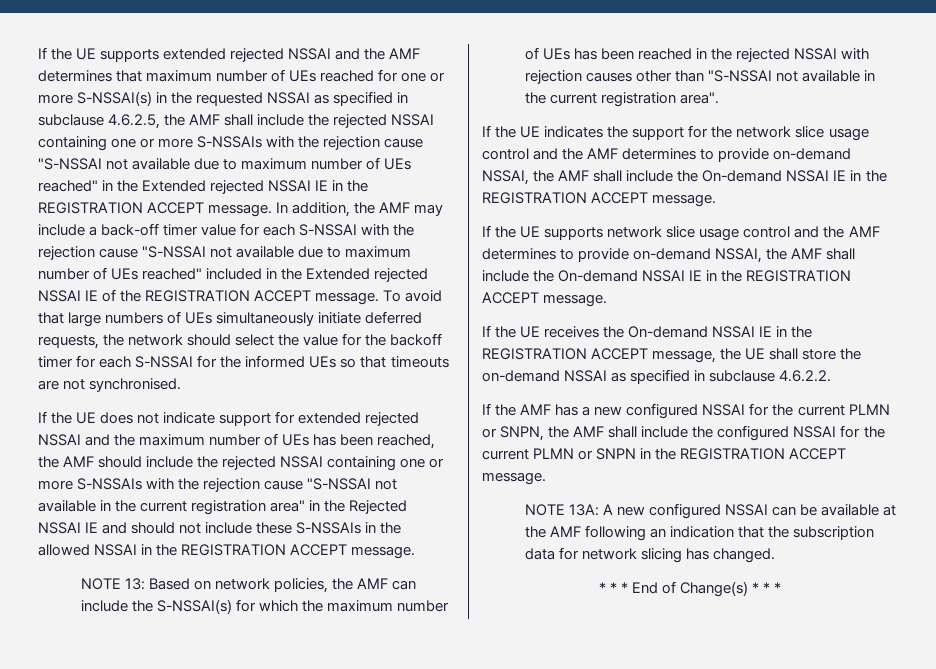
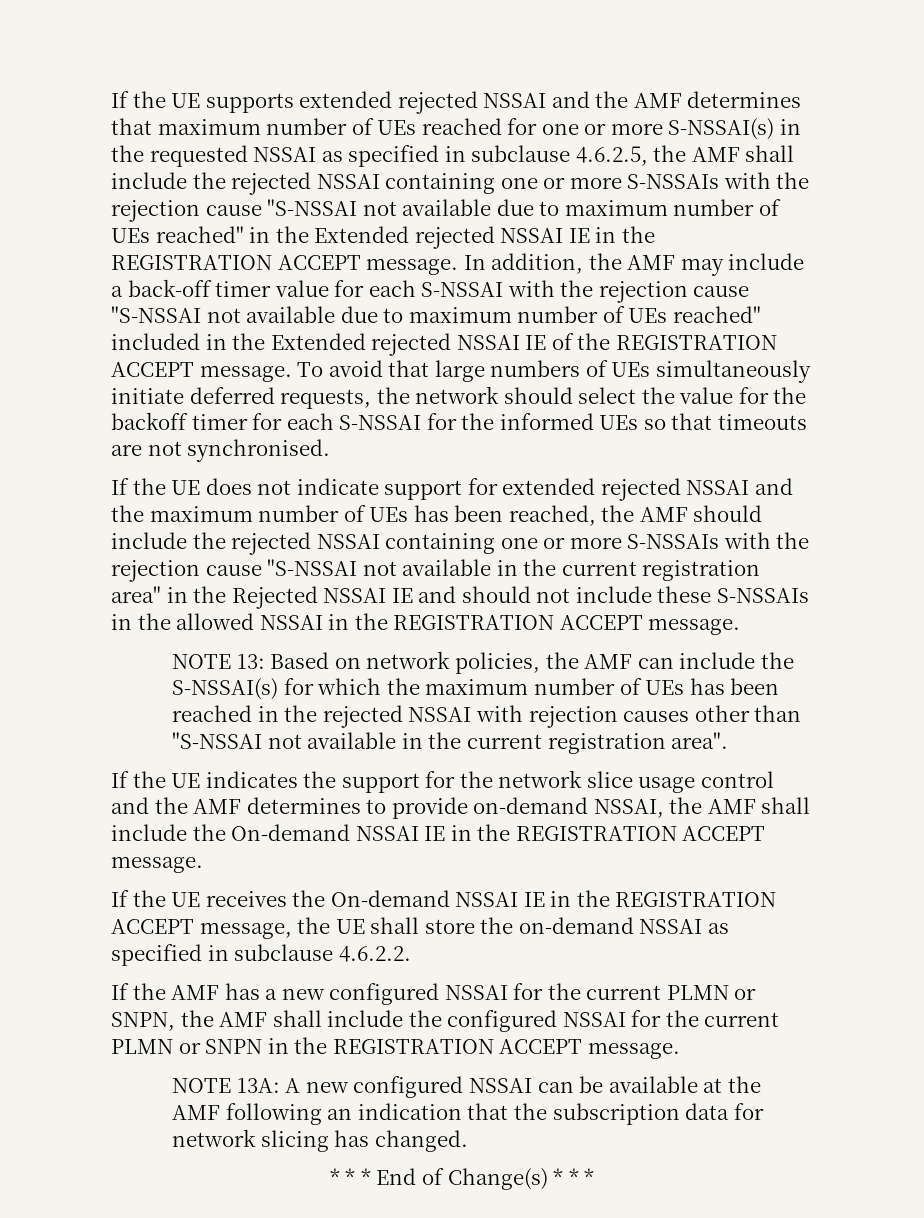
- If the UE supports network slice usage control and the AMF determines to provide on-demand NSSAI, the AMF shall include the On-demand NSSAI IE in the REGISTRATION ACCEPT message.

